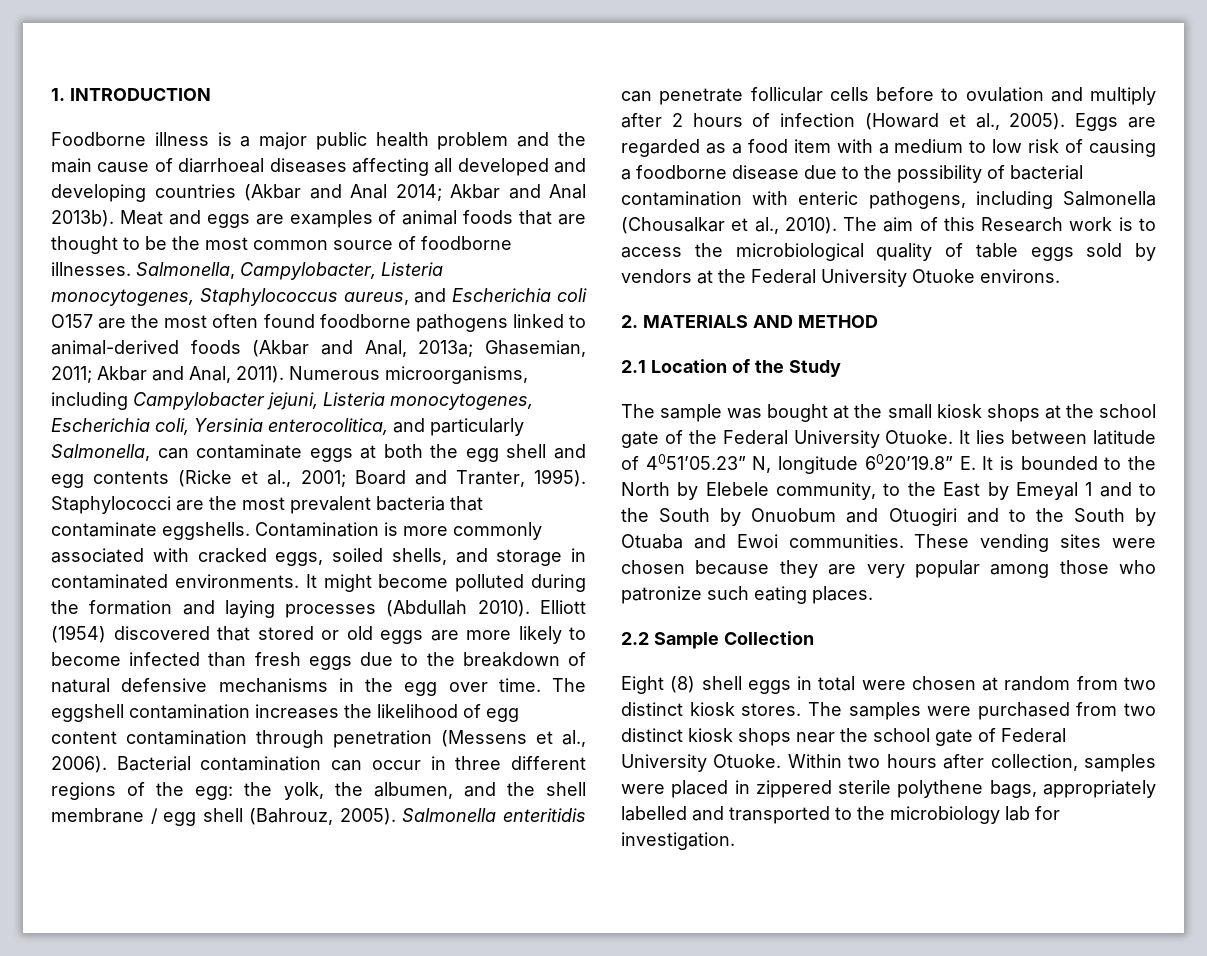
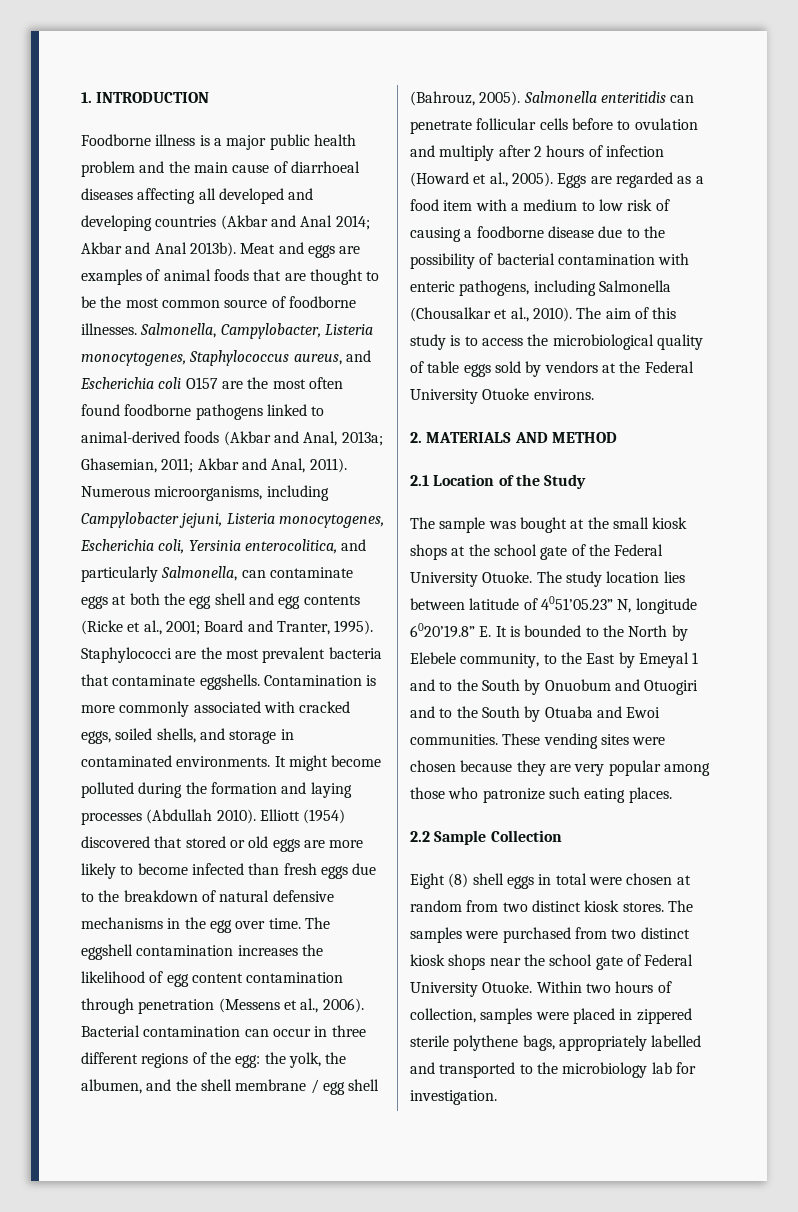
- The aim of this Research work is to access the microbiological quality of table eggs sold by vendors at the Federal University Otuoke environs.
+ The aim of this study is to access the microbiological quality of table eggs sold by vendors at the Federal University Otuoke environs.
- It lies between latitude of 4051’05.23” N, longitude 6020’19.8” E. It is bounded to the North by Elebele community, to the East by Emeyal 1 and to the South by Onuobum and Otuogiri and to the South by Otuaba and Ewoi communities.
+ The study location lies between latitude of 4051’05.23” N, longitude 6020’19.8” E. It is bounded to the North by Elebele community, to the East by Emeyal 1 and to the South by Onuobum and Otuogiri and to the South by Otuaba and Ewoi communities.
- Within two hours after collection, samples were placed in zippered sterile polythene bags, appropriately labelled and transported to the microbiology lab for investigation.
+ Within two hours of collection, samples were placed in zippered sterile polythene bags, appropriately labelled and transported to the microbiology lab for investigation.

